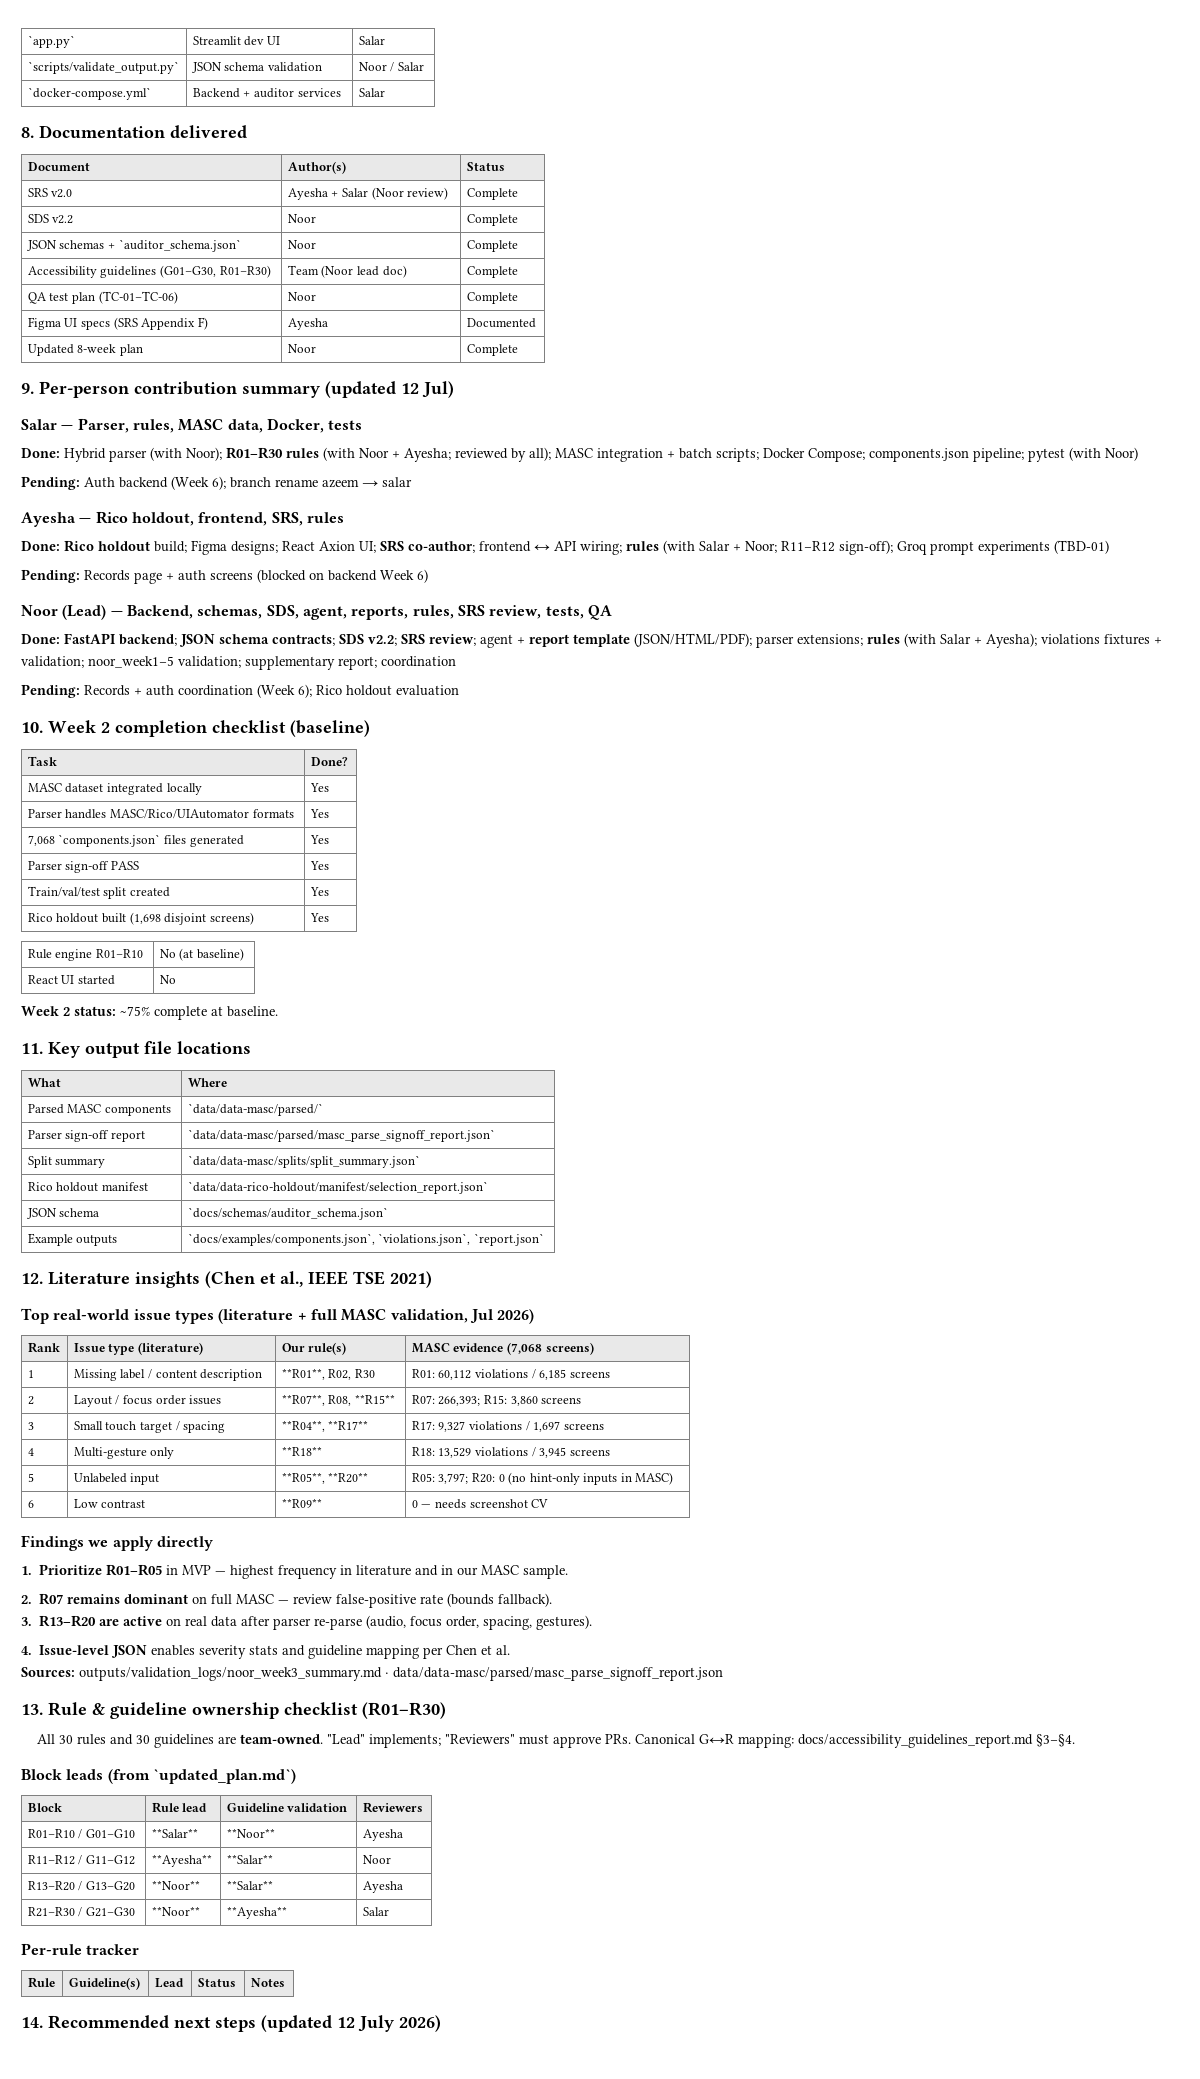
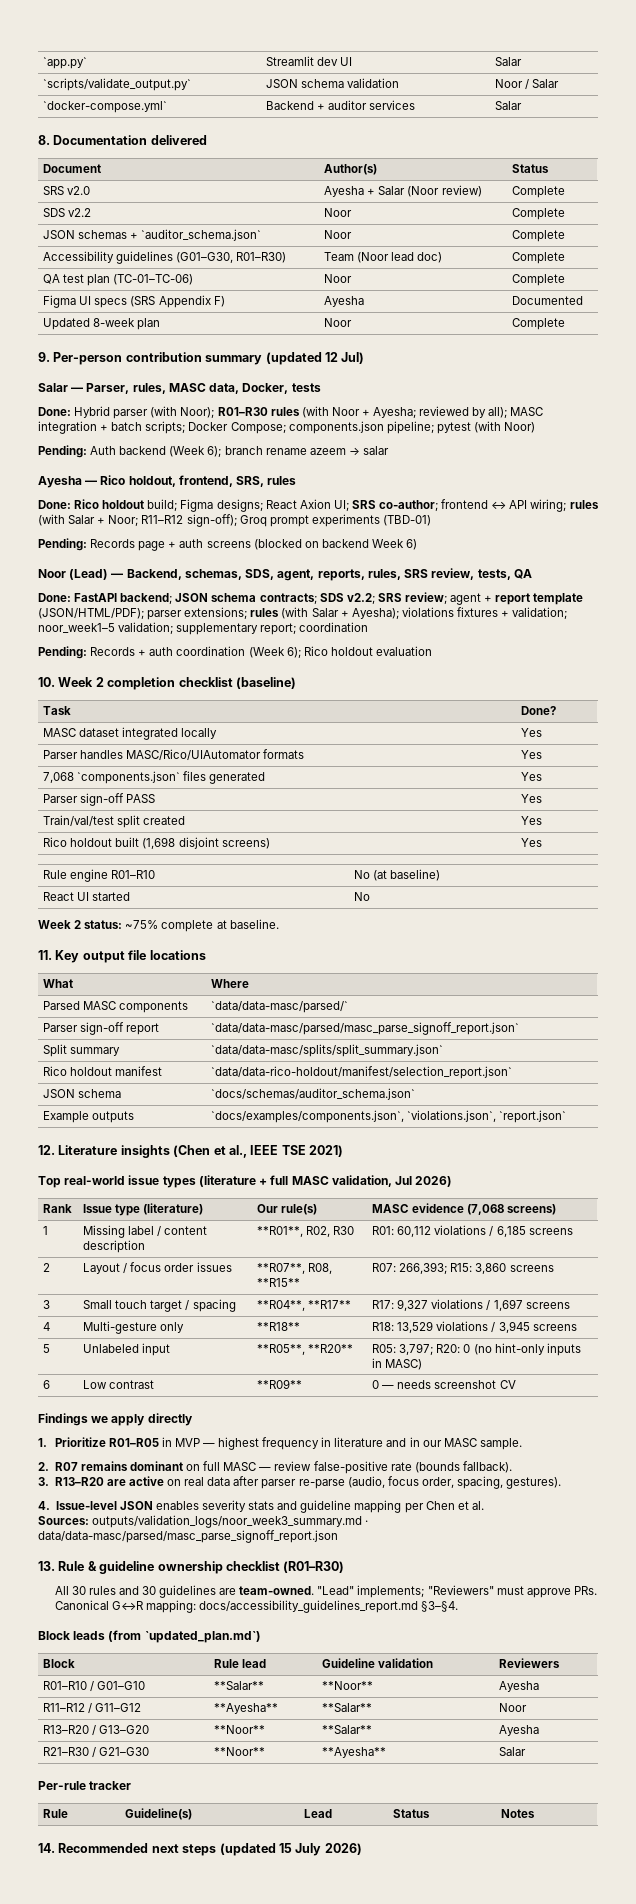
- 14. Recommended next steps (updated 12 July 2026)
+ 14. Recommended next steps (updated 15 July 2026)

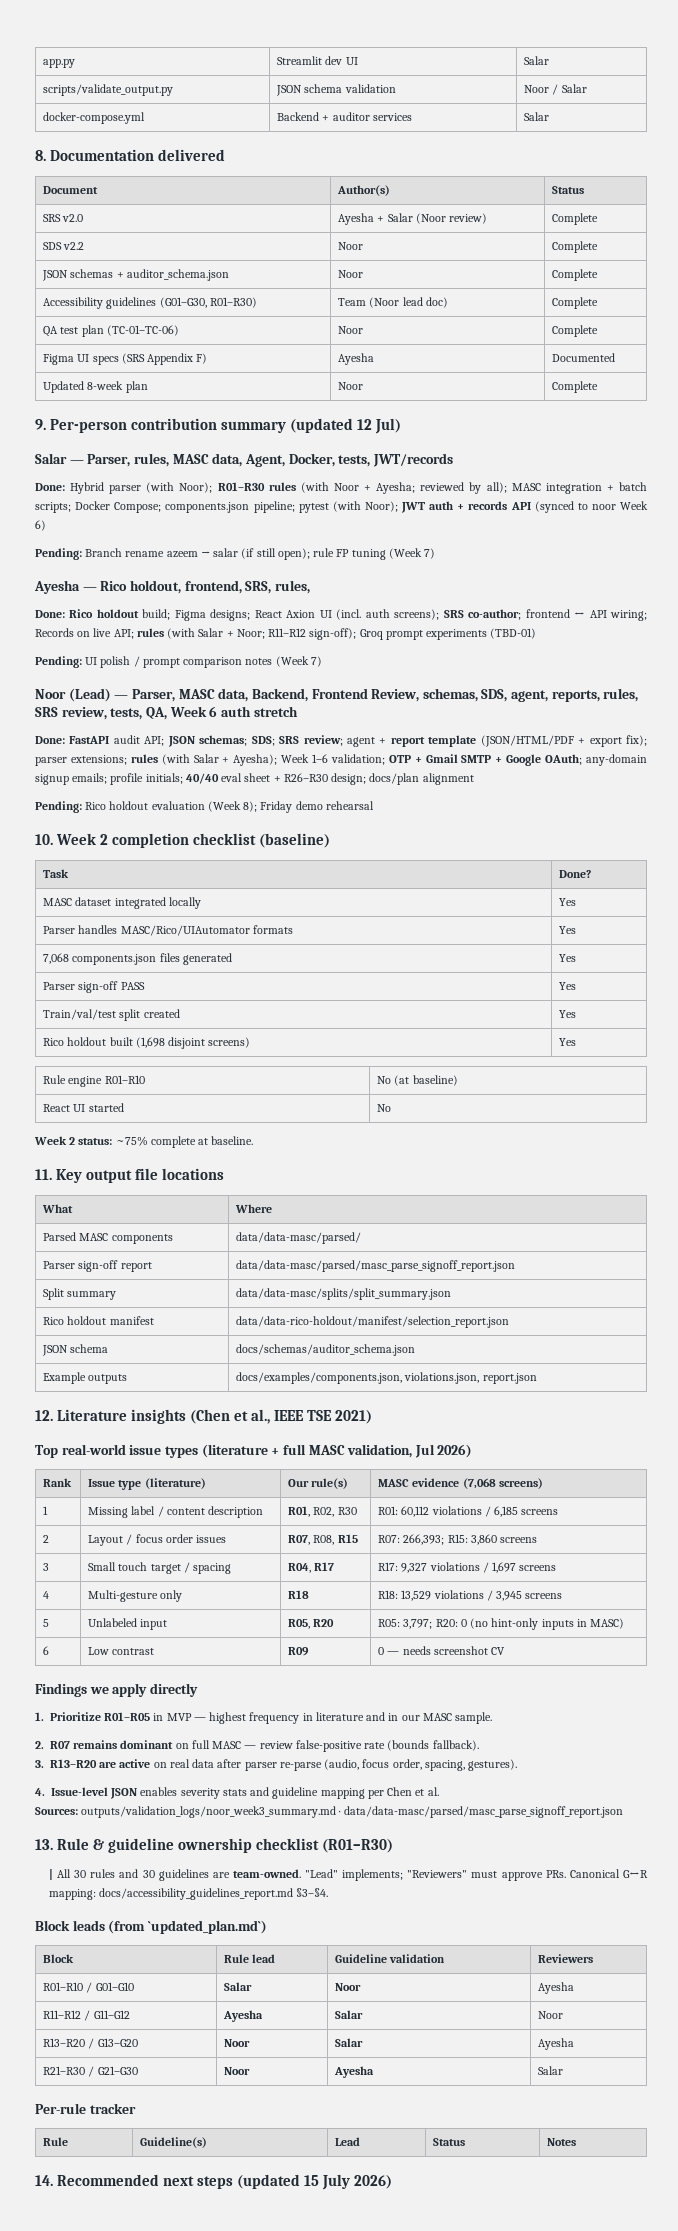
- `app.py` | Streamlit dev UI | Salar
+ app.py | Streamlit dev UI | Salar
- `scripts/validate_output.py` | JSON schema validation | Noor / Salar
+ scripts/validate_output.py | JSON schema validation | Noor / Salar
- `docker-compose.yml` | Backend + auditor services | Salar
+ docker-compose.yml | Backend + auditor services | Salar
- JSON schemas + `auditor_schema.json` | Noor | Complete
+ JSON schemas + auditor_schema.json | Noor | Complete
- Salar — Parser, rules, MASC data, Docker, tests
+ Salar — Parser, rules, MASC data, Agent, Docker, tests, JWT/records
- Done: Hybrid parser (with Noor); R01–R30 rules (with Noor + Ayesha; reviewed by all); MASC integration + batch scripts; Docker Compose; components.json pipeline; pytest (with Noor)
- Pending: Auth backend (Week 6); branch rename azeem → salar
+ Done: Hybrid parser (with Noor); R01–R30 rules (with Noor + Ayesha; reviewed by all); MASC integration + batch scripts; Docker Compose; components.json pipeline; pytest (with Noor); JWT auth + records API (synced to noor Week 6)
+ Pending: Branch rename azeem → salar (if still open); rule FP tuning (Week 7)
- Ayesha — Rico holdout, frontend, SRS, rules
+ Ayesha — Rico holdout, frontend, SRS, rules,
- Done: Rico holdout build; Figma designs; React Axion UI; SRS co-author; frontend ↔ API wiring; rules (with Salar + Noor; R11–R12 sign-off); Groq prompt experiments (TBD-01)
+ Done: Rico holdout build; Figma designs; React Axion UI (incl. auth screens); SRS co-author; frontend ↔ API wiring; Records on live API; rules (with Salar + Noor; R11–R12 sign-off); Groq prompt experiments (TBD-01)
- Pending: Records page + auth screens (blocked on backend Week 6)
- Noor (Lead) — Backend, schemas, SDS, agent, reports, rules, SRS review, tests, QA
- Done: FastAPI backend; JSON schema contracts; SDS v2.2; SRS review; agent + report template (JSON/HTML/PDF); parser extensions; rules (with Salar + Ayesha); violations fixtures + validation; noor_week1–5 validation; supplementary report; coordination
- Pending: Records + auth coordination (Week 6); Rico holdout evaluation
+ Pending: UI polish / prompt comparison notes (Week 7)
+ Noor (Lead) — Parser, MASC data, Backend, Frontend Review, schemas, SDS, agent, reports, rules, SRS review, tests, QA, Week 6 auth stretch
+ Done: FastAPI audit API; JSON schemas; SDS; SRS review; agent + report template (JSON/HTML/PDF + export fix); parser extensions; rules (with Salar + Ayesha); Week 1–6 validation; OTP + Gmail SMTP + Google OAuth; any-domain signup emails; profile initials; 40/40 eval sheet + R26–R30 design; docs/plan alignment
+ Pending: Rico holdout evaluation (Week 8); Friday demo rehearsal
- 7,068 `components.json` files generated | Yes
+ 7,068 components.json files generated | Yes
- Parsed MASC components | `data/data-masc/parsed/`
+ Parsed MASC components | data/data-masc/parsed/
- Parser sign-off report | `data/data-masc/parsed/masc_parse_signoff_report.json`
+ Parser sign-off report | data/data-masc/parsed/masc_parse_signoff_report.json
- Split summary | `data/data-masc/splits/split_summary.json`
+ Split summary | data/data-masc/splits/split_summary.json
- Rico holdout manifest | `data/data-rico-holdout/manifest/selection_report.json`
+ Rico holdout manifest | data/data-rico-holdout/manifest/selection_report.json
- JSON schema | `docs/schemas/auditor_schema.json`
+ JSON schema | docs/schemas/auditor_schema.json
- Example outputs | `docs/examples/components.json`, `violations.json`, `report.json`
+ Example outputs | docs/examples/components.json, violations.json, report.json
- 1 | Missing label / content description | **R01**, R02, R30 | R01: 60,112 violations / 6,185 screens
+ 1 | Missing label / content description | R01, R02, R30 | R01: 60,112 violations / 6,185 screens
- 2 | Layout / focus order issues | **R07**, R08, **R15** | R07: 266,393; R15: 3,860 screens
+ 2 | Layout / focus order issues | R07, R08, R15 | R07: 266,393; R15: 3,860 screens
- 3 | Small touch target / spacing | **R04**, **R17** | R17: 9,327 violations / 1,697 screens
+ 3 | Small touch target / spacing | R04, R17 | R17: 9,327 violations / 1,697 screens
- 4 | Multi-gesture only | **R18** | R18: 13,529 violations / 3,945 screens
+ 4 | Multi-gesture only | R18 | R18: 13,529 violations / 3,945 screens
- 5 | Unlabeled input | **R05**, **R20** | R05: 3,797; R20: 0 (no hint-only inputs in MASC)
+ 5 | Unlabeled input | R05, R20 | R05: 3,797; R20: 0 (no hint-only inputs in MASC)
- 6 | Low contrast | **R09** | 0 — needs screenshot CV
+ 6 | Low contrast | R09 | 0 — needs screenshot CV
- All 30 rules and 30 guidelines are team-owned.
+ | All 30 rules and 30 guidelines are team-owned.
- R01–R10 / G01–G10 | **Salar** | **Noor** | Ayesha
+ R01–R10 / G01–G10 | Salar | Noor | Ayesha
- R11–R12 / G11–G12 | **Ayesha** | **Salar** | Noor
+ R11–R12 / G11–G12 | Ayesha | Salar | Noor
- R13–R20 / G13–G20 | **Noor** | **Salar** | Ayesha
+ R13–R20 / G13–G20 | Noor | Salar | Ayesha
- R21–R30 / G21–G30 | **Noor** | **Ayesha** | Salar
+ R21–R30 / G21–G30 | Noor | Ayesha | Salar

